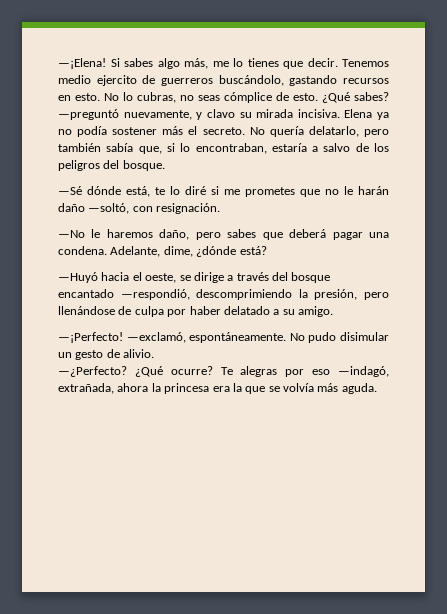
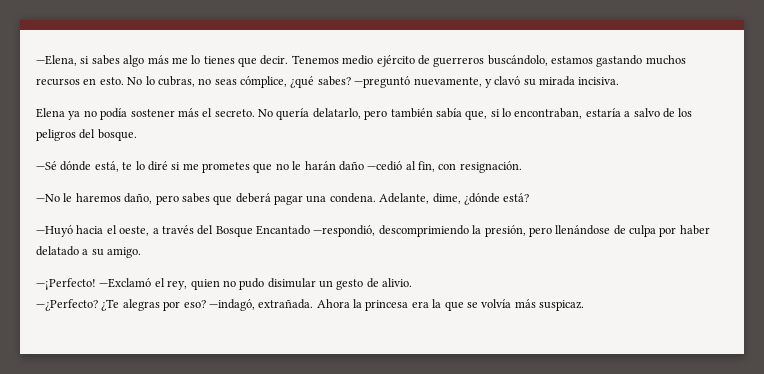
- —¡Elena! Si sabes algo más, me lo tienes que decir.
+ —Elena, si sabes algo más me lo tienes que decir.
- Tenemos medio ejercito de guerreros buscándolo, gastando recursos en esto.
+ Tenemos medio ejército de guerreros buscándolo, estamos gastando muchos recursos en esto.
- No lo cubras, no seas cómplice de esto. ¿Qué sabes?
+ No lo cubras, no seas cómplice, ¿qué sabes?
- —preguntó nuevamente, y clavo su mirada incisiva. Elena ya no podía sostener más el secreto.
+ —preguntó nuevamente, y clavó su mirada incisiva.
+ Elena ya no podía sostener más el secreto.
- —Sé dónde está, te lo diré si me prometes que no le harán daño —soltó, con resignación.
+ —Sé dónde está, te lo diré si me prometes que no le harán daño —cedió al fin, con resignación.
- —Huyó hacia el oeste, se dirige a través del bosque encantado —respondió, descomprimiendo la presión, pero llenándose de culpa por haber delatado a su amigo.
+ —Huyó hacia el oeste, a través del Bosque Encantado —respondió, descomprimiendo la presión, pero llenándose de culpa por haber delatado a su amigo.
- —exclamó, espontáneamente. No pudo disimular un gesto de alivio.
+ —Exclamó el rey, quien no pudo disimular un gesto de alivio.
- ¿Qué ocurre? Te alegras por eso —indagó, extrañada, ahora la princesa era la que se volvía más aguda.
+ ¿Te alegras por eso? —indagó, extrañada. Ahora la princesa era la que se volvía más suspicaz.

